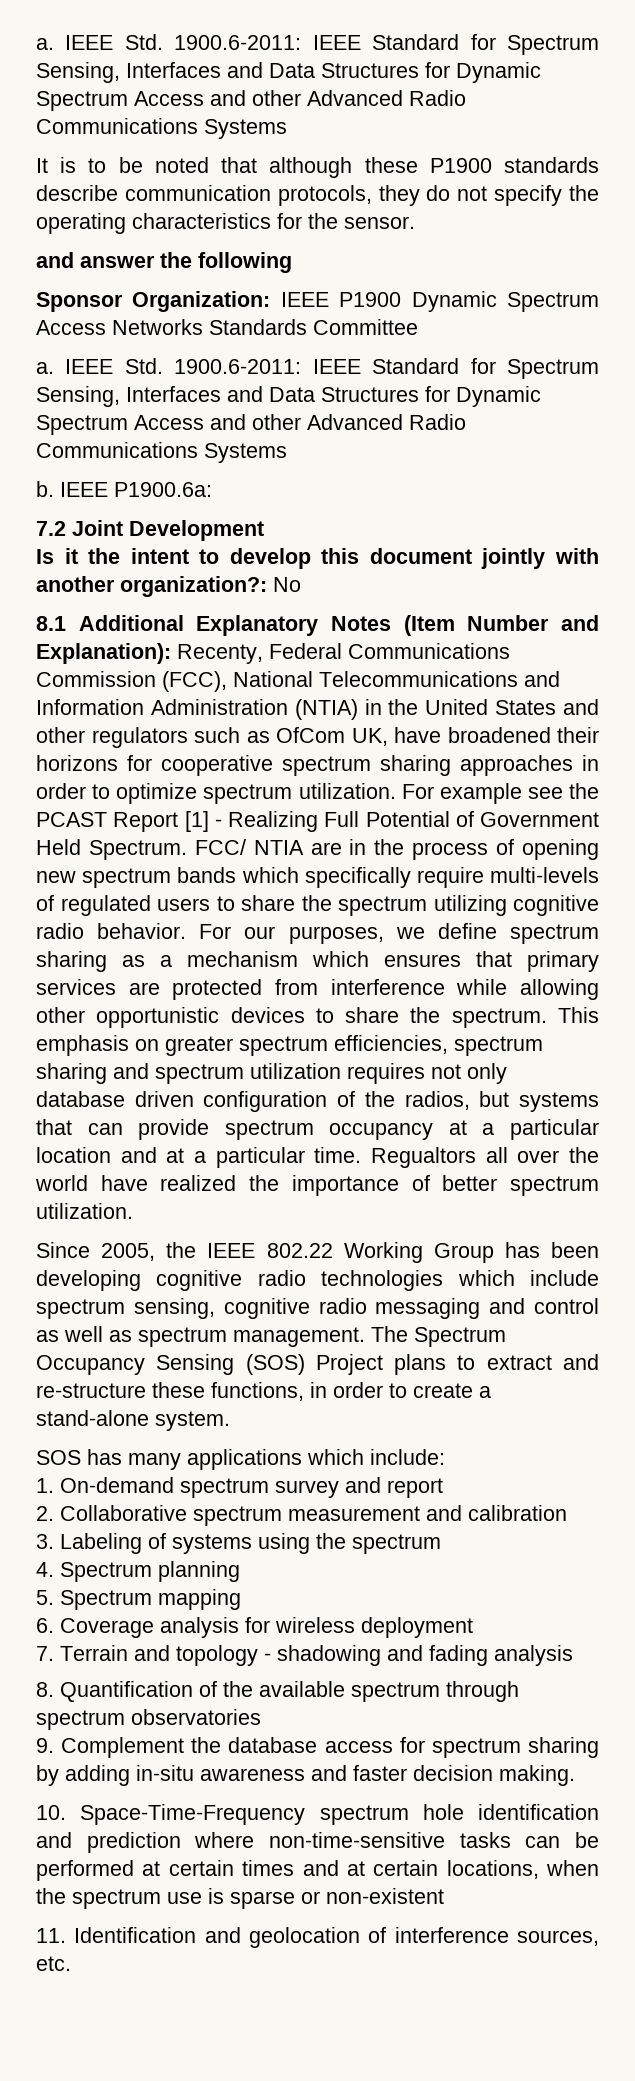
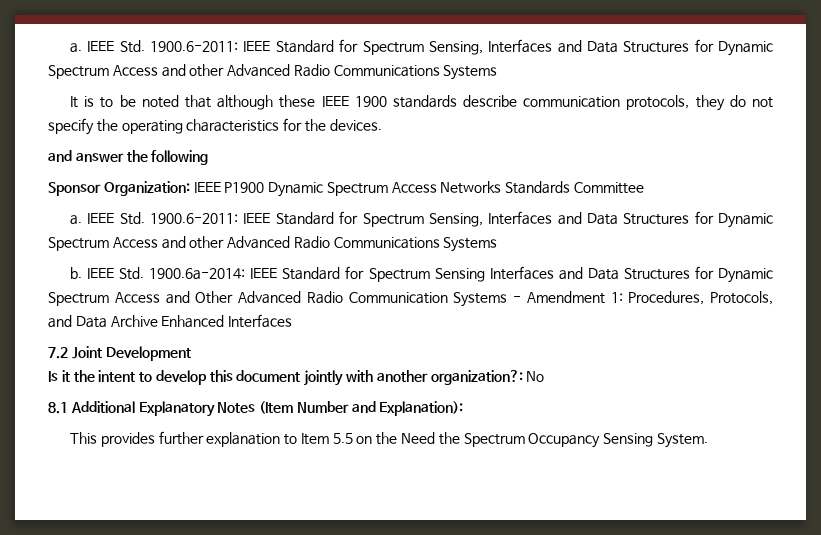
- It is to be noted that although these P1900 standards describe communication protocols, they do not specify the operating characteristics for the sensor.
+ It is to be noted that although these IEEE 1900 standards describe communication protocols, they do not specify the operating characteristics for the devices.
- IEEE P1900.6a:
+ IEEE Std. 1900.6a-2014: IEEE Standard for Spectrum Sensing Interfaces and Data Structures for Dynamic Spectrum Access and Other Advanced Radio Communication Systems - Amendment 1: Procedures, Protocols, and Data Archive Enhanced Interfaces
- 8.1 Additional Explanatory Notes (Item Number and Explanation): Recenty, Federal Communications Commission (FCC), National Telecommunications and Information Administration (NTIA) in the United States and other regulators such as OfCom UK, have broadened their horizons for cooperative spectrum sharing approaches in order to optimize spectrum utilization. For example see the PCAST Report [1] - Realizing Full Potential of Government Held Spectrum. FCC/ NTIA are in the process of opening new spectrum bands which specifically require multi-levels of regulated users to share the spectrum utilizing cognitive radio behavior. For our purposes, we define spectrum sharing as a mechanism which ensures that primary services are protected from interference while allowing other opportunistic devices to share the spectrum. This emphasis on greater spectrum efficiencies, spectrum sharing and spectrum utilization requires not only database driven configuration of the radios, but systems that can provide spectrum occupancy at a particular location and at a particular time. Regualtors all over the world have realized the importance of better spectrum utilization.
- Since 2005, the IEEE 802.22 Working Group has been developing cognitive radio technologies which include spectrum sensing, cognitive radio messaging and control as well as spectrum management. The Spectrum Occupancy Sensing (SOS) Project plans to extract and re-structure these functions, in order to create a stand-alone system.
- SOS has many applications which include:
- 1. On-demand spectrum survey and report
- 2. Collaborative spectrum measurement and calibration
- 3. Labeling of systems using the spectrum
- 4. Spectrum planning
- 5. Spectrum mapping
- 6. Coverage analysis for wireless deployment
- 7. Terrain and topology - shadowing and fading analysis
- 8. Quantification of the available spectrum through spectrum observatories
- 9. Complement the database access for spectrum sharing by adding in-situ awareness and faster decision making.
- 10. Space-Time-Frequency spectrum hole identification and prediction where non-time-sensitive tasks can be performed at certain times and at certain locations, when the spectrum use is sparse or non-existent
- 11. Identification and geolocation of interference sources, etc.
+ 8.1 Additional Explanatory Notes (Item Number and Explanation):
+ This provides further explanation to Item 5.5 on the Need the Spectrum Occupancy Sensing System.

